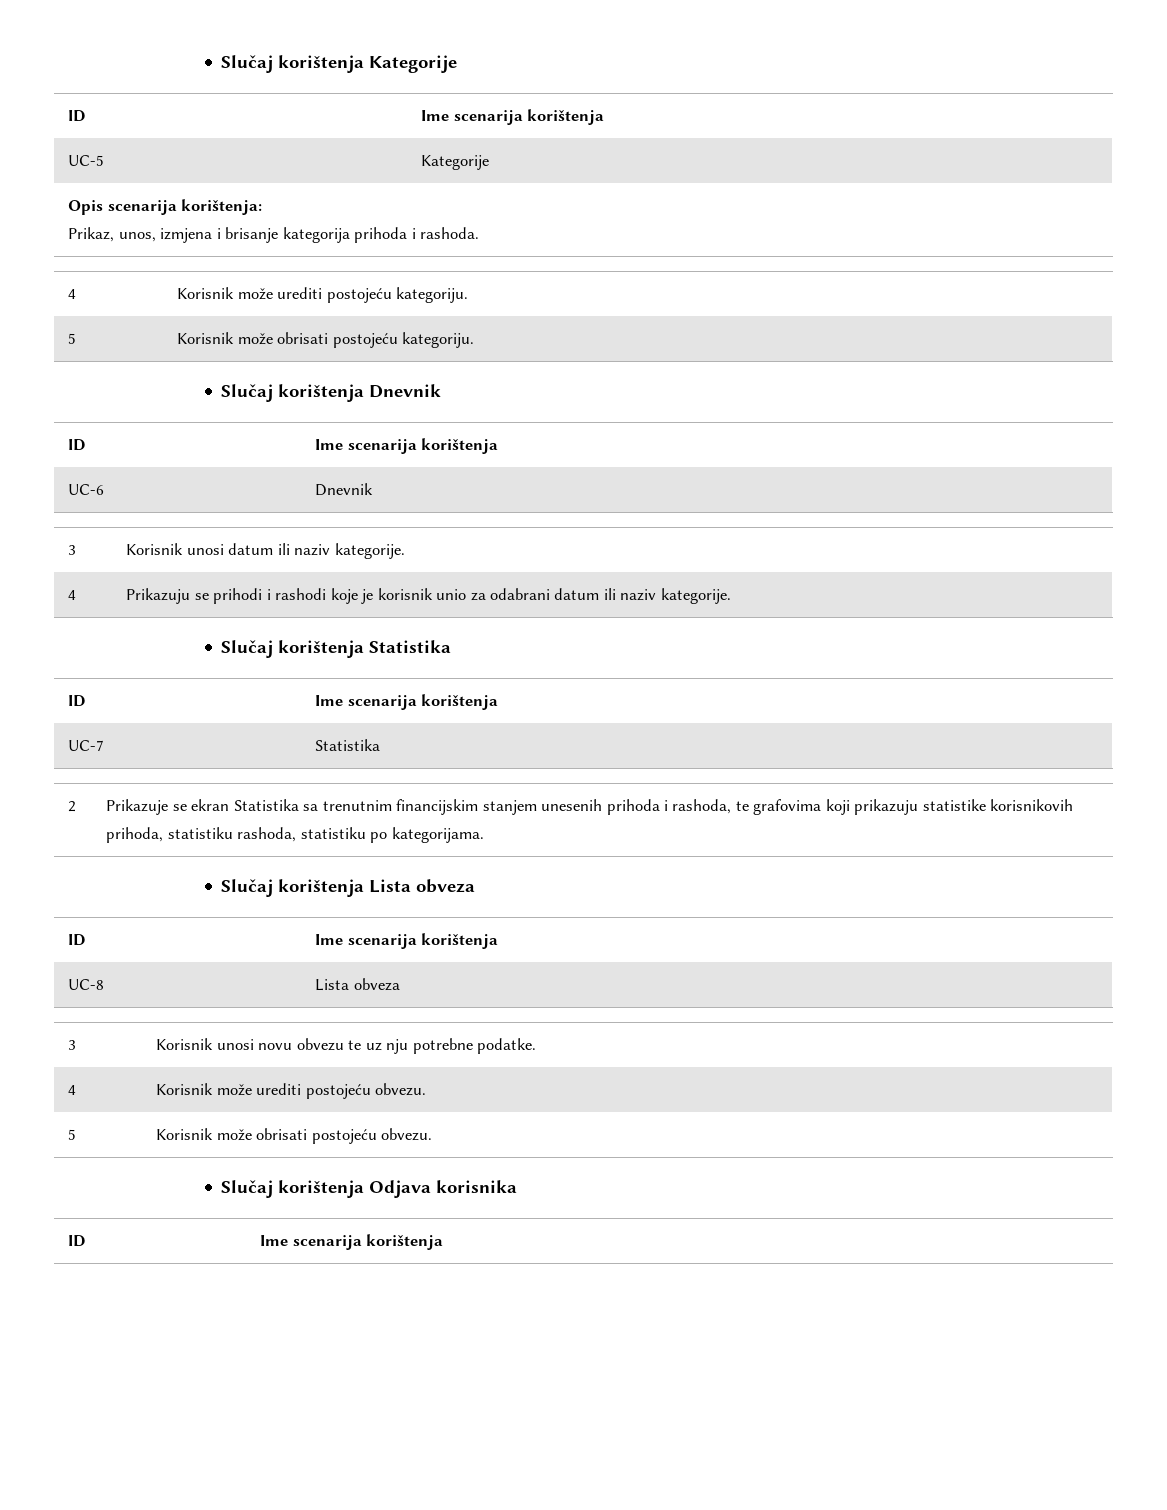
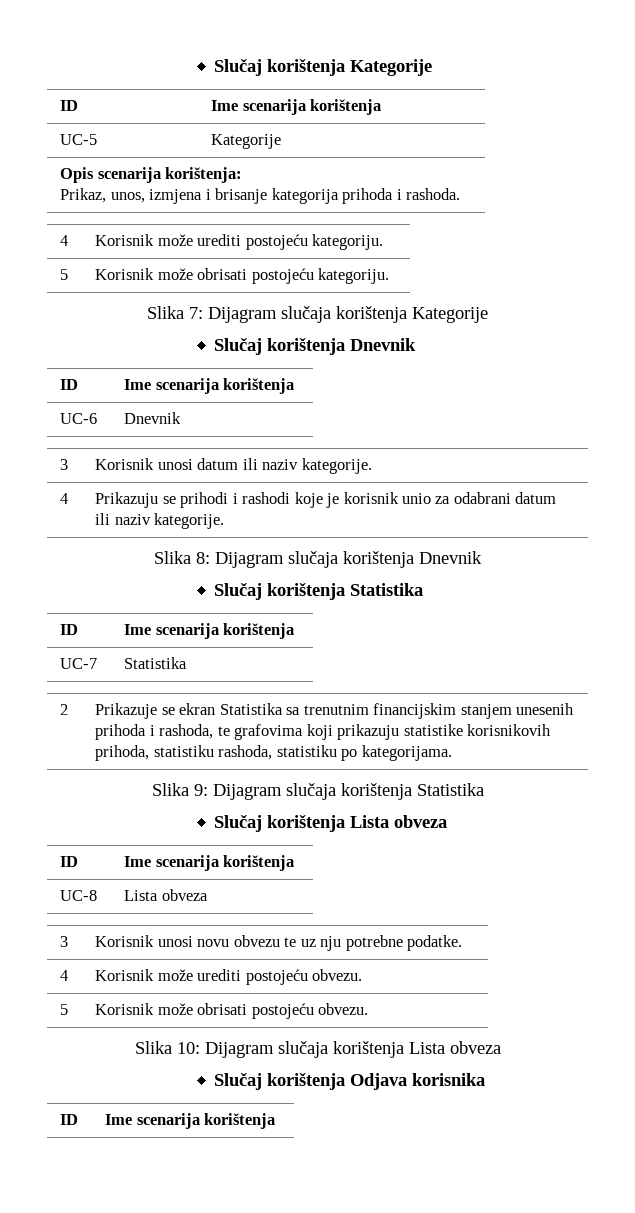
+ Slika 7: Dijagram slučaja korištenja Kategorije
+ Slika 8: Dijagram slučaja korištenja Dnevnik
+ Slika 9: Dijagram slučaja korištenja Statistika
+ Slika 10: Dijagram slučaja korištenja Lista obveza

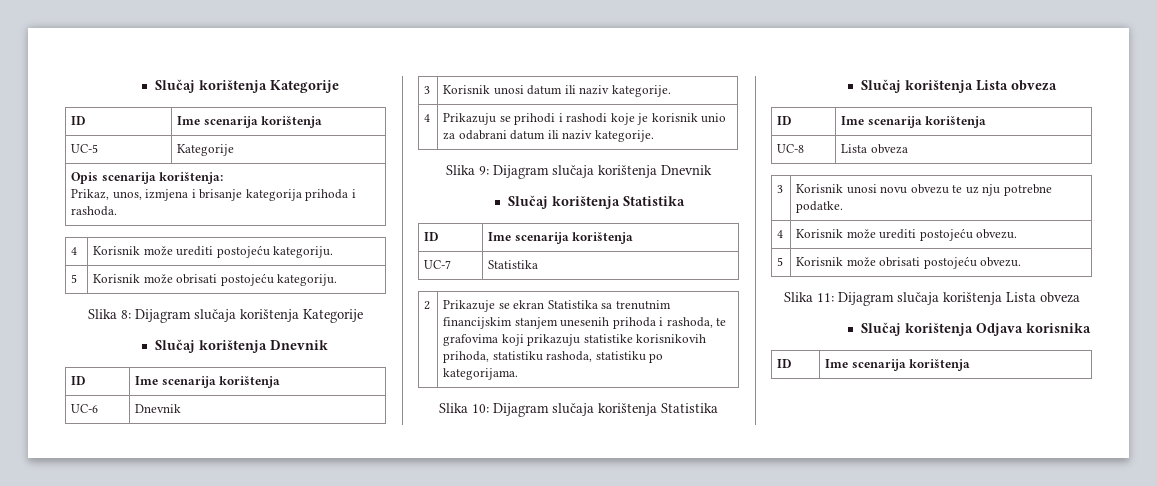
- Slika 7: Dijagram slučaja korištenja Kategorije
+ Slika 8: Dijagram slučaja korištenja Kategorije
- Slika 8: Dijagram slučaja korištenja Dnevnik
+ Slika 9: Dijagram slučaja korištenja Dnevnik
- Slika 9: Dijagram slučaja korištenja Statistika
+ Slika 10: Dijagram slučaja korištenja Statistika
- Slika 10: Dijagram slučaja korištenja Lista obveza
+ Slika 11: Dijagram slučaja korištenja Lista obveza

